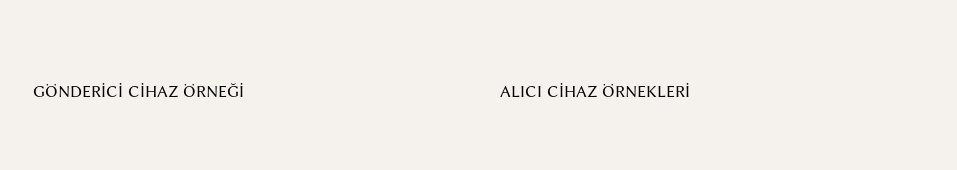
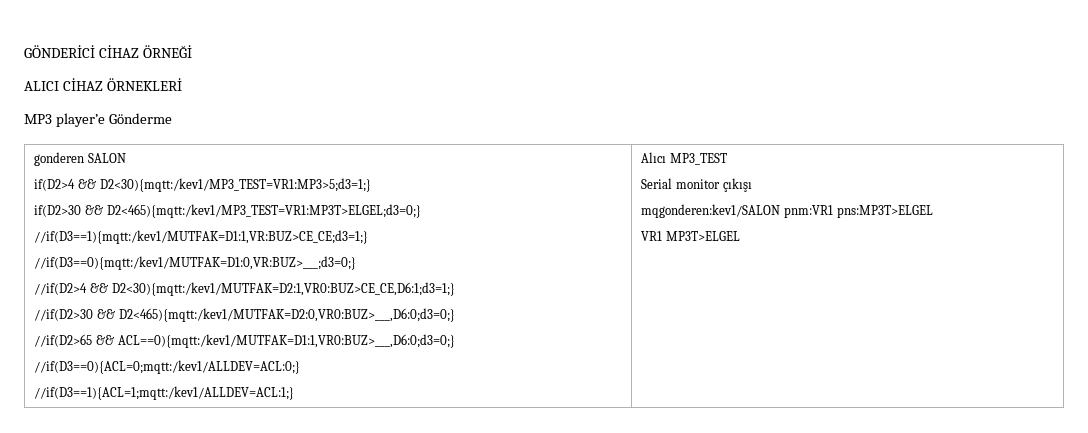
+ MP3 player’e Gönderme
+ gonderen SALON
+ if(D2>4 && D2<30){mqtt:/kev1/MP3_TEST=VR1:MP3>5;d3=1;}
+ if(D2>30 && D2<465){mqtt:/kev1/MP3_TEST=VR1:MP3T>ELGEL;d3=0;}
+ //if(D3==1){mqtt:/kev1/MUTFAK=D1:1,VR:BUZ>CE_CE;d3=1;}
+ //if(D3==0){mqtt:/kev1/MUTFAK=D1:0,VR:BUZ>___;d3=0;}
+ //if(D2>4 && D2<30){mqtt:/kev1/MUTFAK=D2:1,VR0:BUZ>CE_CE,D6:1;d3=1;}
+ //if(D2>30 && D2<465){mqtt:/kev1/MUTFAK=D2:0,VR0:BUZ>___,D6:0;d3=0;}
+ //if(D2>65 && ACL==0){mqtt:/kev1/MUTFAK=D1:1,VR0:BUZ>___,D6:0;d3=0;}
+ //if(D3==0){ACL=0;mqtt:/kev1/ALLDEV=ACL:0;}
+ //if(D3==1){ACL=1;mqtt:/kev1/ALLDEV=ACL:1;} | Alıcı MP3_TEST
+ Serial monitor çıkışı
+ mqgonderen:kev1/SALON pnm:VR1 pns:MP3T>ELGEL
+ VR1 MP3T>ELGEL

